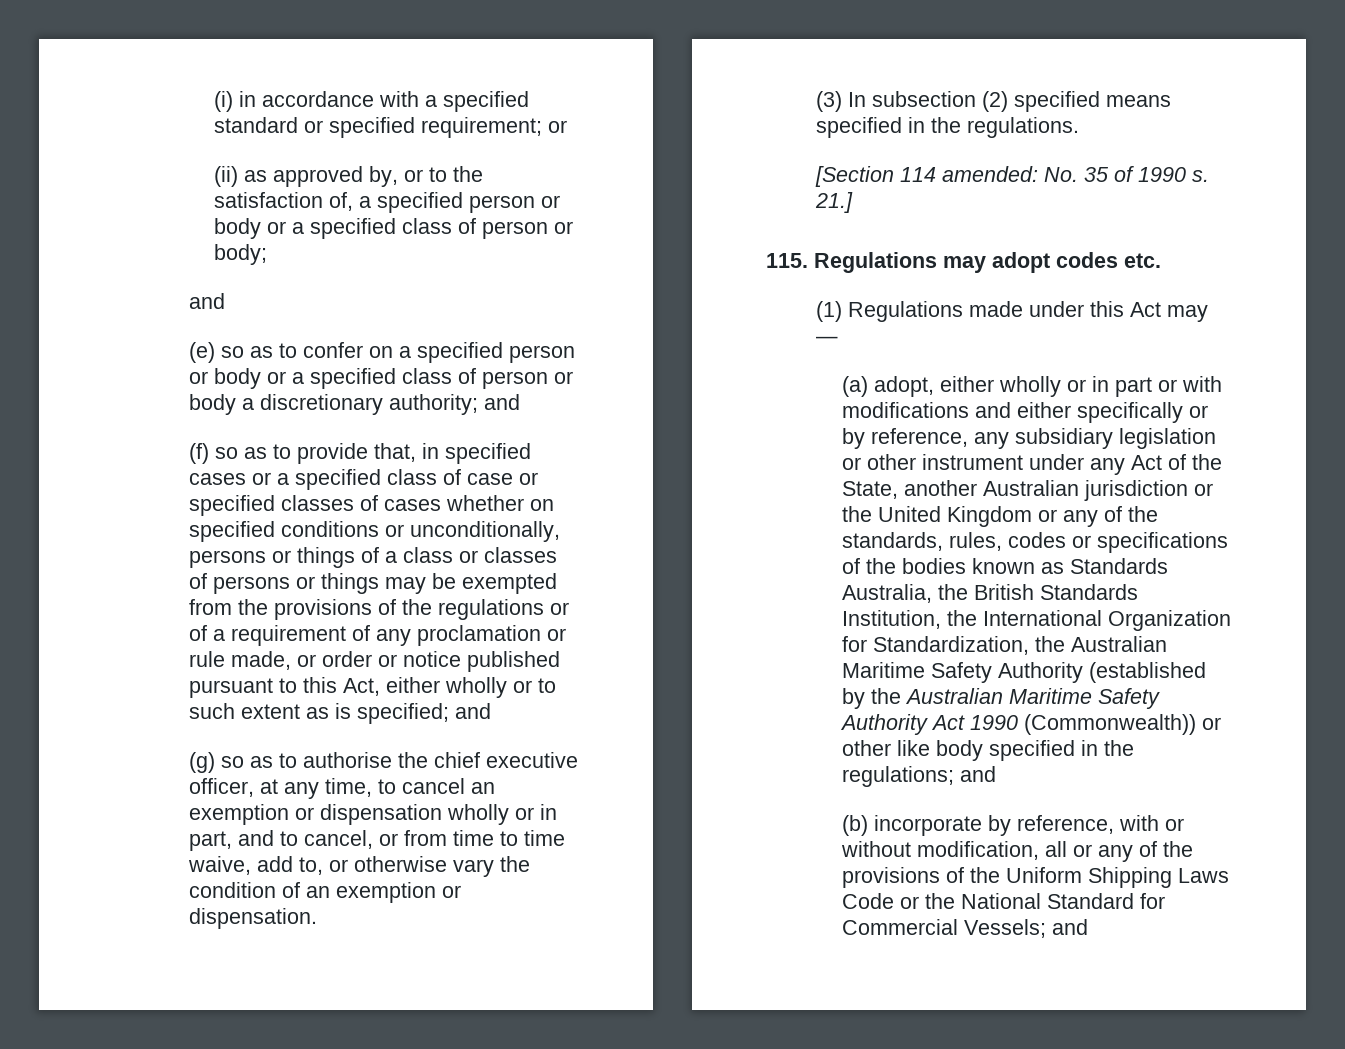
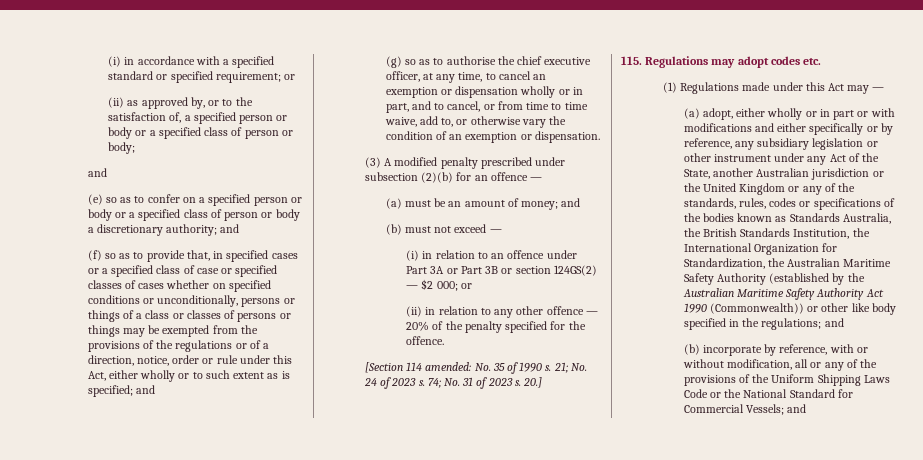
- (f) so as to provide that, in specified cases or a specified class of case or specified classes of cases whether on specified conditions or unconditionally, persons or things of a class or classes of persons or things may be exempted from the provisions of the regulations or of a requirement of any proclamation or rule made, or order or notice published pursuant to this Act, either wholly or to such extent as is specified;
+ (f) so as to provide that, in specified cases or a specified class of case or specified classes of cases whether on specified conditions or unconditionally, persons or things of a class or classes of persons or things may be exempted from the provisions of the regulations or of a direction, notice, order or rule under this Act, either wholly or to such extent as is specified;
- (3) In subsection (2) specified means specified in the regulations.
+ (3) A modified penalty prescribed under subsection (2)(b) for an offence —
+ (a) must be an amount of money; and
+ (b) must not exceed —
+ (i) in relation to an offence under Part 3A or Part 3B or section 124GS(2) — $2 000; or
+ (ii) in relation to any other offence — 20% of the penalty specified for the offence.
- 21.]
+ 21; No. 24 of 2023 s. 74; No. 31 of 2023 s. 20.]

